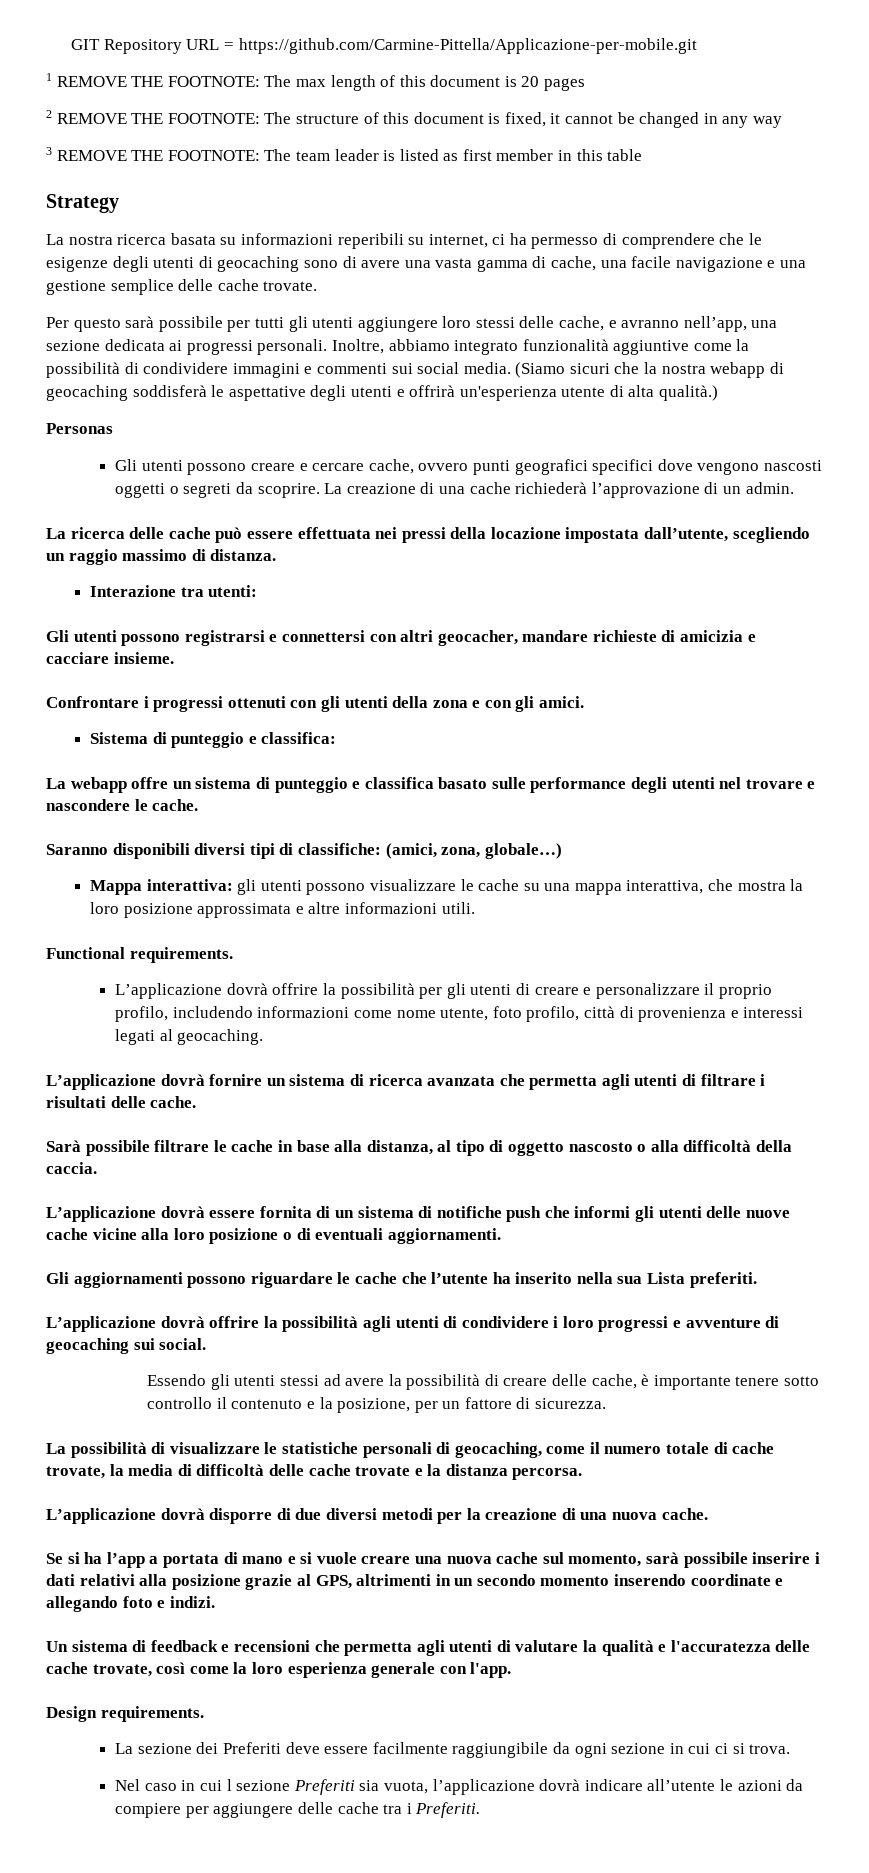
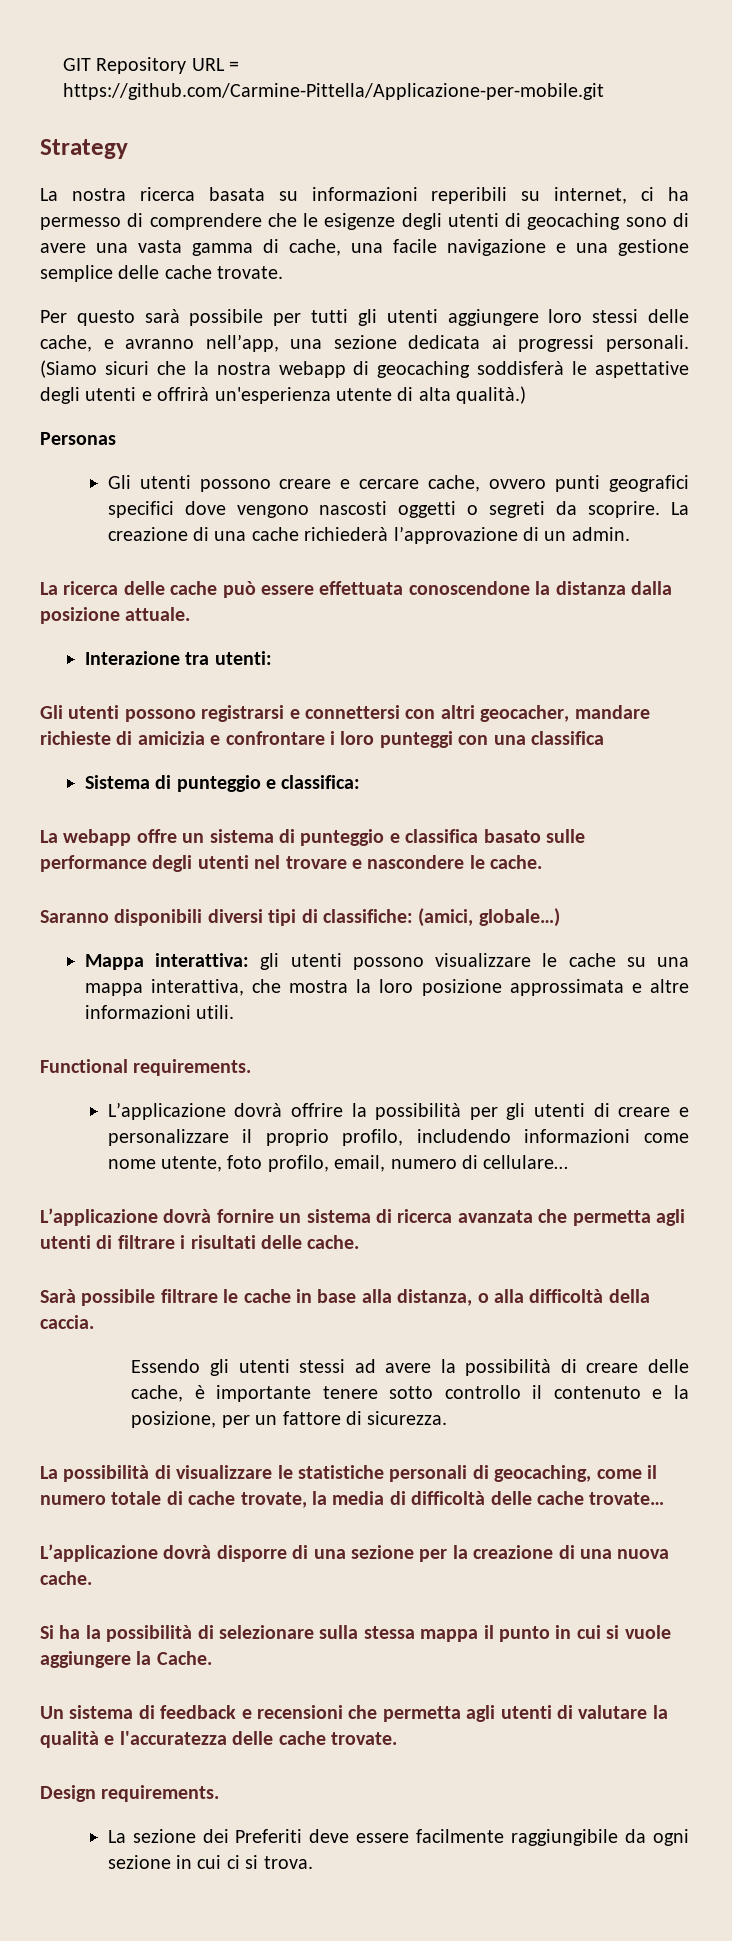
- 1 REMOVE THE FOOTNOTE: The max length of this document is 20 pages
- 2 REMOVE THE FOOTNOTE: The structure of this document is fixed, it cannot be changed in any way
- 3 REMOVE THE FOOTNOTE: The team leader is listed as first member in this table
- Inoltre, abbiamo integrato funzionalità aggiuntive come la possibilità di condividere immagini e commenti sui social media.
- La ricerca delle cache può essere effettuata nei pressi della locazione impostata dall’utente, scegliendo un raggio massimo di distanza.
+ La ricerca delle cache può essere effettuata conoscendone la distanza dalla posizione attuale.
- Gli utenti possono registrarsi e connettersi con altri geocacher, mandare richieste di amicizia e cacciare insieme.
- Confrontare i progressi ottenuti con gli utenti della zona e con gli amici.
+ Gli utenti possono registrarsi e connettersi con altri geocacher, mandare richieste di amicizia e confrontare i loro punteggi con una classifica
- Saranno disponibili diversi tipi di classifiche: (amici, zona, globale…)
+ Saranno disponibili diversi tipi di classifiche: (amici, globale…)
- L’applicazione dovrà offrire la possibilità per gli utenti di creare e personalizzare il proprio profilo, includendo informazioni come nome utente, foto profilo, città di provenienza e interessi legati al geocaching.
+ L’applicazione dovrà offrire la possibilità per gli utenti di creare e personalizzare il proprio profilo, includendo informazioni come nome utente, foto profilo, email, numero di cellulare…
- Sarà possibile filtrare le cache in base alla distanza, al tipo di oggetto nascosto o alla difficoltà della caccia.
+ Sarà possibile filtrare le cache in base alla distanza, o alla difficoltà della caccia.
- L’applicazione dovrà essere fornita di un sistema di notifiche push che informi gli utenti delle nuove cache vicine alla loro posizione o di eventuali aggiornamenti.
- Gli aggiornamenti possono riguardare le cache che l’utente ha inserito nella sua Lista preferiti.
- L’applicazione dovrà offrire la possibilità agli utenti di condividere i loro progressi e avventure di geocaching sui social.
- La possibilità di visualizzare le statistiche personali di geocaching, come il numero totale di cache trovate, la media di difficoltà delle cache trovate e la distanza percorsa.
+ La possibilità di visualizzare le statistiche personali di geocaching, come il numero totale di cache trovate, la media di difficoltà delle cache trovate…
- L’applicazione dovrà disporre di due diversi metodi per la creazione di una nuova cache.
+ L’applicazione dovrà disporre di una sezione per la creazione di una nuova cache.
- Se si ha l’app a portata di mano e si vuole creare una nuova cache sul momento, sarà possibile inserire i dati relativi alla posizione grazie al GPS, altrimenti in un secondo momento inserendo coordinate e allegando foto e indizi.
+ Si ha la possibilità di selezionare sulla stessa mappa il punto in cui si vuole aggiungere la Cache.
- Un sistema di feedback e recensioni che permetta agli utenti di valutare la qualità e l'accuratezza delle cache trovate, così come la loro esperienza generale con l'app.
+ Un sistema di feedback e recensioni che permetta agli utenti di valutare la qualità e l'accuratezza delle cache trovate.
- Nel caso in cui l sezione Preferiti sia vuota, l’applicazione dovrà indicare all’utente le azioni da compiere per aggiungere delle cache tra i Preferiti.

